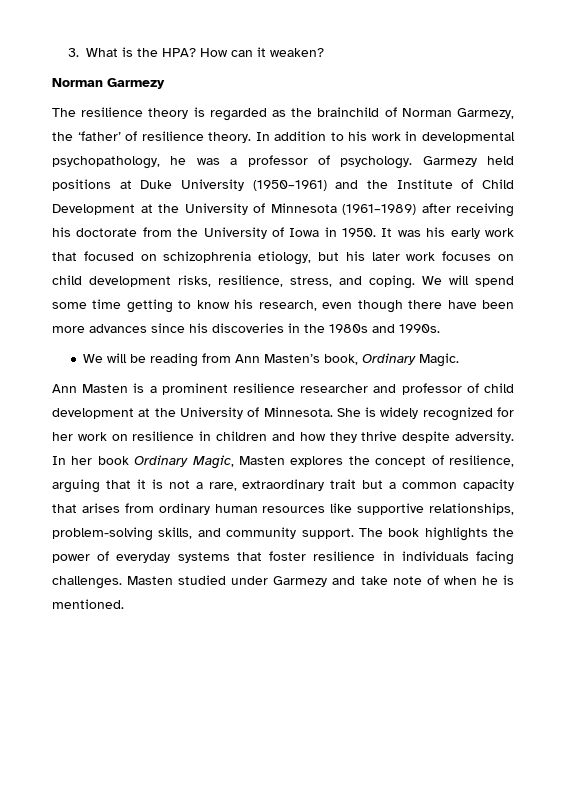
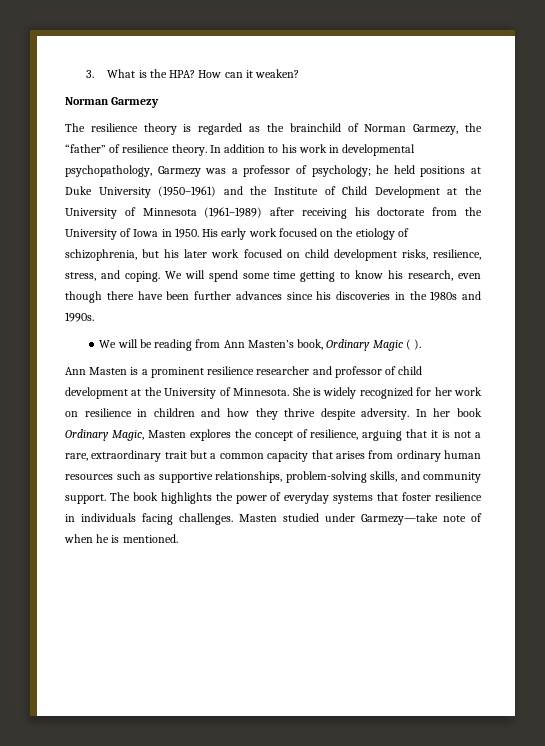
- The resilience theory is regarded as the brainchild of Norman Garmezy, the ‘father’ of resilience theory.
+ The resilience theory is regarded as the brainchild of Norman Garmezy, the “father” of resilience theory.
- In addition to his work in developmental psychopathology, he was a professor of psychology. Garmezy held positions at Duke University (1950–1961) and the Institute of Child Development at the University of Minnesota (1961–1989) after receiving his doctorate from the University of Iowa in 1950.
+ In addition to his work in developmental psychopathology, Garmezy was a professor of psychology; he held positions at Duke University (1950–1961) and the Institute of Child Development at the University of Minnesota (1961–1989) after receiving his doctorate from the University of Iowa in 1950.
- It was his early work that focused on schizophrenia etiology, but his later work focuses on child development risks, resilience, stress, and coping.
+ His early work focused on the etiology of schizophrenia, but his later work focused on child development risks, resilience, stress, and coping.
- We will spend some time getting to know his research, even though there have been more advances since his discoveries in the 1980s and 1990s.
+ We will spend some time getting to know his research, even though there have been further advances since his discoveries in the 1980s and 1990s.
- We will be reading from Ann Masten’s book, Ordinary Magic.
+ We will be reading from Ann Masten’s book, Ordinary Magic ( ).
- In her book Ordinary Magic, Masten explores the concept of resilience, arguing that it is not a rare, extraordinary trait but a common capacity that arises from ordinary human resources like supportive relationships, problem-solving skills, and community support.
+ In her book Ordinary Magic, Masten explores the concept of resilience, arguing that it is not a rare, extraordinary trait but a common capacity that arises from ordinary human resources such as supportive relationships, problem-solving skills, and community support.
- Masten studied under Garmezy and take note of when he is mentioned.
+ Masten studied under Garmezy—take note of when he is mentioned.

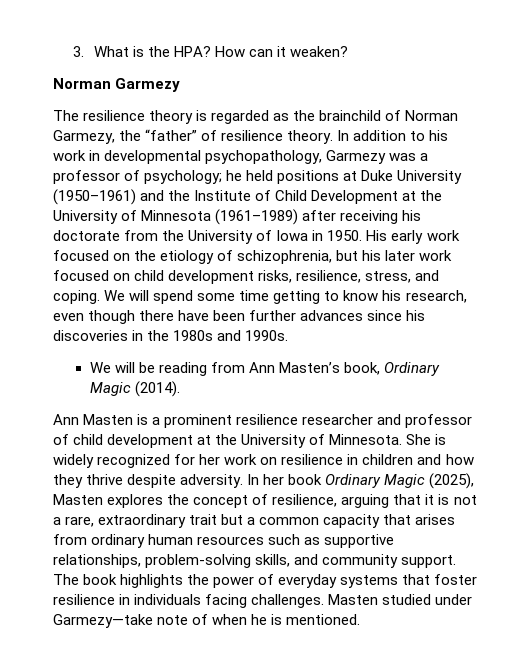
- We will be reading from Ann Masten’s book, Ordinary Magic ( ).
+ We will be reading from Ann Masten’s book, Ordinary Magic (2014).
- In her book Ordinary Magic, Masten explores the concept of resilience, arguing that it is not a rare, extraordinary trait but a common capacity that arises from ordinary human resources such as supportive relationships, problem-solving skills, and community support.
+ In her book Ordinary Magic (2025), Masten explores the concept of resilience, arguing that it is not a rare, extraordinary trait but a common capacity that arises from ordinary human resources such as supportive relationships, problem-solving skills, and community support.

